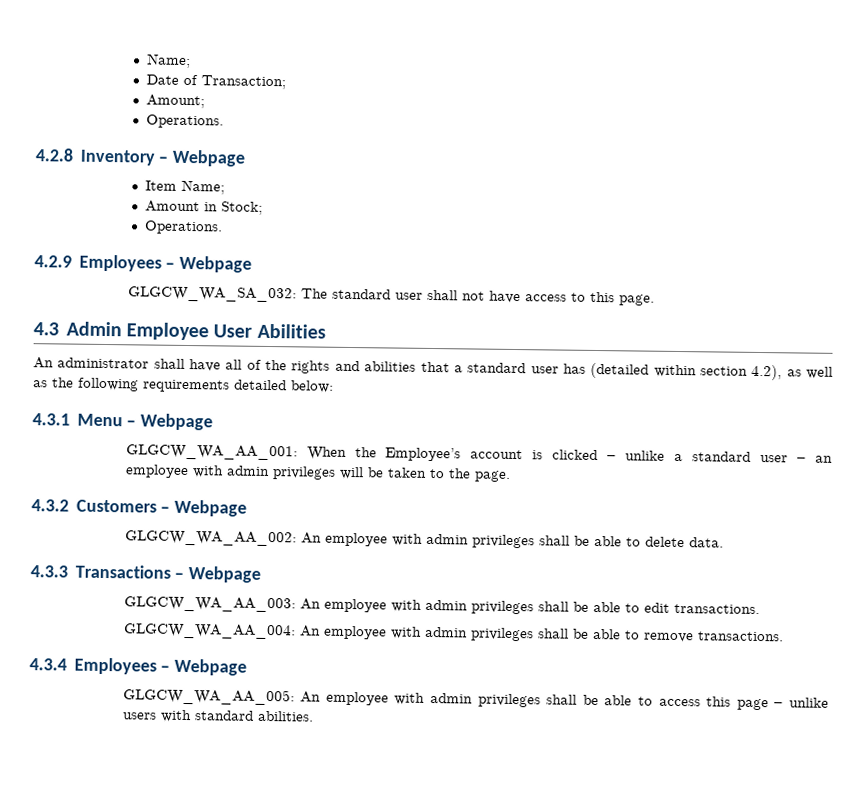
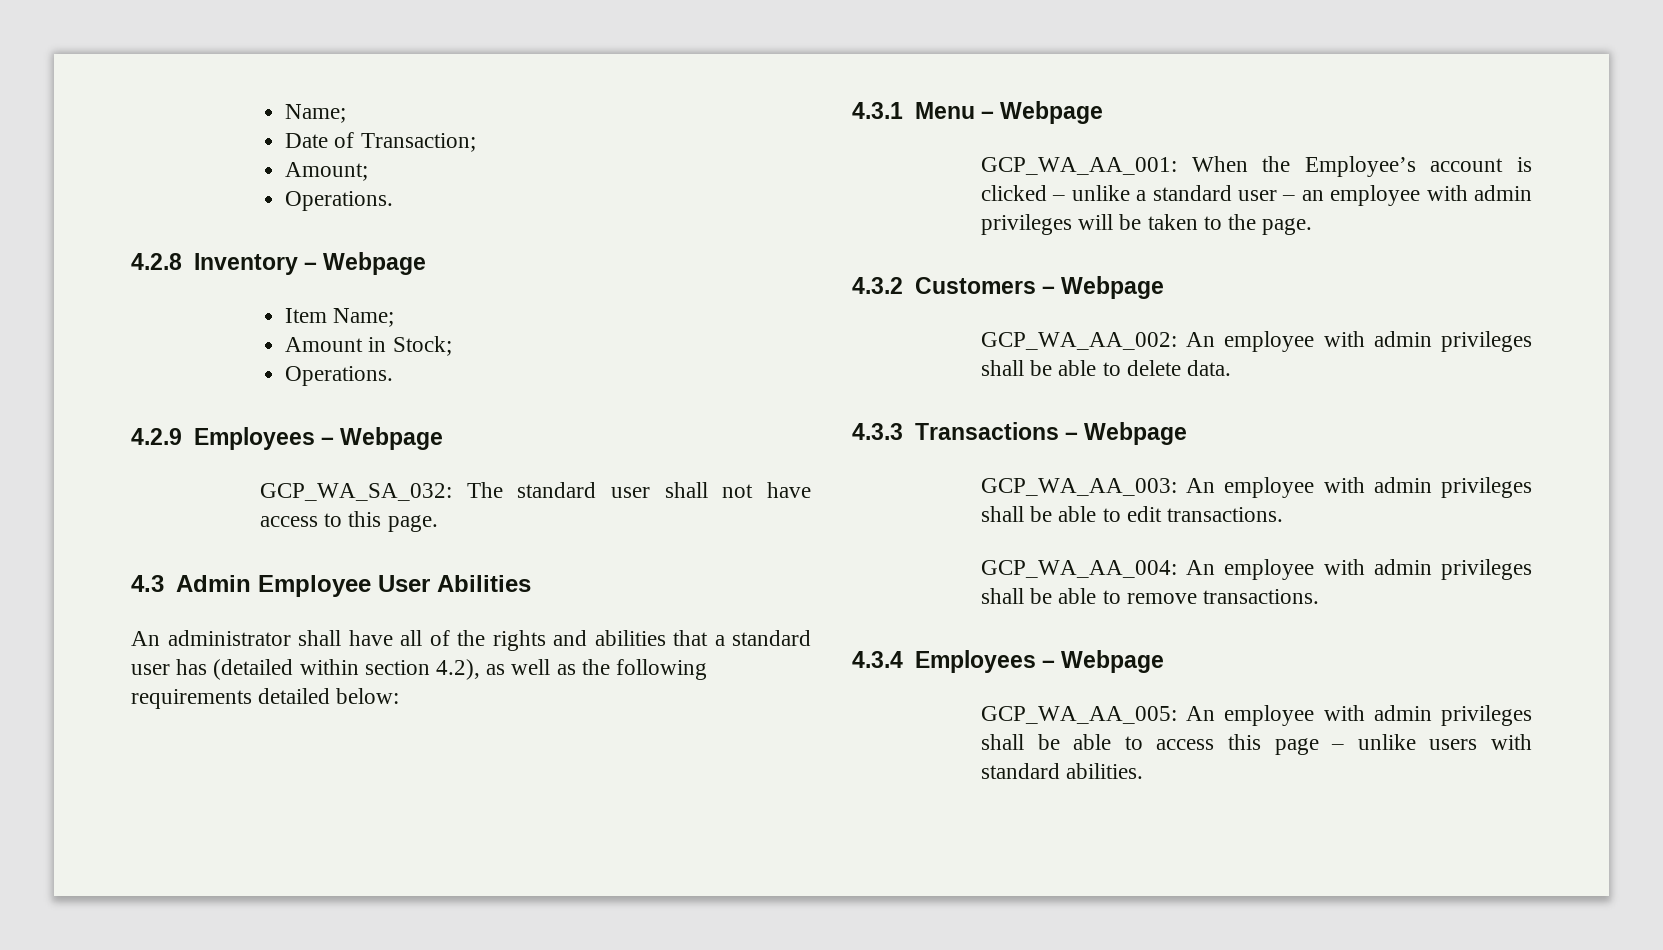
- GLGCW_WA_SA_032: The standard user shall not have access to this page.
+ GCP_WA_SA_032: The standard user shall not have access to this page.
- GLGCW_WA_AA_001: When the Employee’s account is clicked – unlike a standard user – an employee with admin privileges will be taken to the page.
+ GCP_WA_AA_001: When the Employee’s account is clicked – unlike a standard user – an employee with admin privileges will be taken to the page.
- GLGCW_WA_AA_002: An employee with admin privileges shall be able to delete data.
+ GCP_WA_AA_002: An employee with admin privileges shall be able to delete data.
- GLGCW_WA_AA_003: An employee with admin privileges shall be able to edit transactions.
+ GCP_WA_AA_003: An employee with admin privileges shall be able to edit transactions.
- GLGCW_WA_AA_004: An employee with admin privileges shall be able to remove transactions.
+ GCP_WA_AA_004: An employee with admin privileges shall be able to remove transactions.
- GLGCW_WA_AA_005: An employee with admin privileges shall be able to access this page – unlike users with standard abilities.
+ GCP_WA_AA_005: An employee with admin privileges shall be able to access this page – unlike users with standard abilities.

